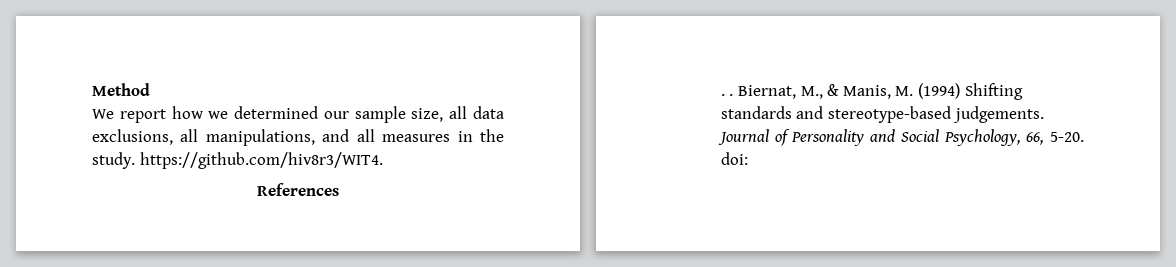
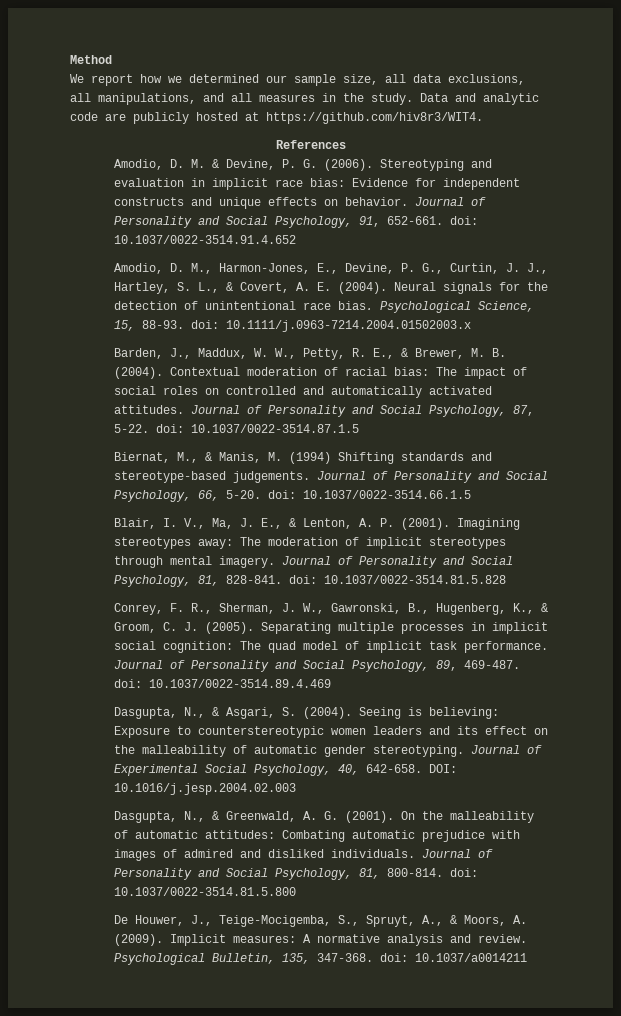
- We report how we determined our sample size, all data exclusions, all manipulations, and all measures in the study. https://github.com/hiv8r3/WIT4.
+ We report how we determined our sample size, all data exclusions, all manipulations, and all measures in the study. Data and analytic code are publicly hosted at https://github.com/hiv8r3/WIT4.
  References
- . . Biernat, M., & Manis, M. (1994) Shifting standards and stereotype-based judgements.
+ Amodio, D. M. & Devine, P. G. (2006). Stereotyping and evaluation in implicit race bias: Evidence for independent constructs and unique effects on behavior. Journal of Personality and Social Psychology, 91, 652-661. doi: 10.1037/0022-3514.91.4.652
+ Amodio, D. M., Harmon-Jones, E., Devine, P. G., Curtin, J. J., Hartley, S. L., & Covert, A. E. (2004). Neural signals for the detection of unintentional race bias. Psychological Science, 15, 88-93. doi: 10.1111/j.0963-7214.2004.01502003.x
+ Barden, J., Maddux, W. W., Petty, R. E., & Brewer, M. B. (2004). Contextual moderation of racial bias: The impact of social roles on controlled and automatically activated attitudes. Journal of Personality and Social Psychology, 87, 5-22. doi: 10.1037/0022-3514.87.1.5
+ Biernat, M., & Manis, M. (1994) Shifting standards and stereotype-based judgements.
- Journal of Personality and Social Psychology, 66, 5-20. doi:
+ Journal of Personality and Social Psychology, 66, 5-20. doi: 10.1037/0022-3514.66.1.5
+ Blair, I. V., Ma, J. E., & Lenton, A. P. (2001). Imagining stereotypes away: The moderation of implicit stereotypes through mental imagery. Journal of Personality and Social Psychology, 81, 828-841. doi: 10.1037/0022-3514.81.5.828
+ Conrey, F. R., Sherman, J. W., Gawronski, B., Hugenberg, K., & Groom, C. J. (2005). Separating multiple processes in implicit social cognition: The quad model of implicit task performance. Journal of Personality and Social Psychology, 89, 469-487. doi: 10.1037/0022-3514.89.4.469
+ Dasgupta, N., & Asgari, S. (2004). Seeing is believing: Exposure to counterstereotypic women leaders and its effect on the malleability of automatic gender stereotyping. Journal of Experimental Social Psychology, 40, 642-658. DOI: 10.1016/j.jesp.2004.02.003
+ Dasgupta, N., & Greenwald, A. G. (2001). On the malleability of automatic attitudes: Combating automatic prejudice with images of admired and disliked individuals. Journal of Personality and Social Psychology, 81, 800-814. doi: 10.1037/0022-3514.81.5.800
+ De Houwer, J., Teige-Mocigemba, S., Spruyt, A., & Moors, A. (2009). Implicit measures: A normative analysis and review. Psychological Bulletin, 135, 347-368. doi: 10.1037/a0014211

